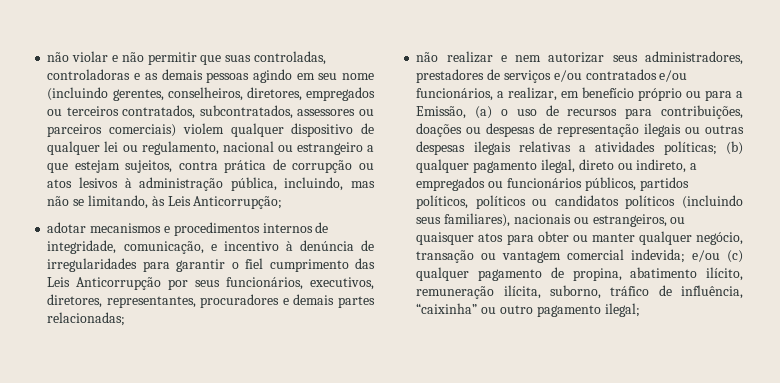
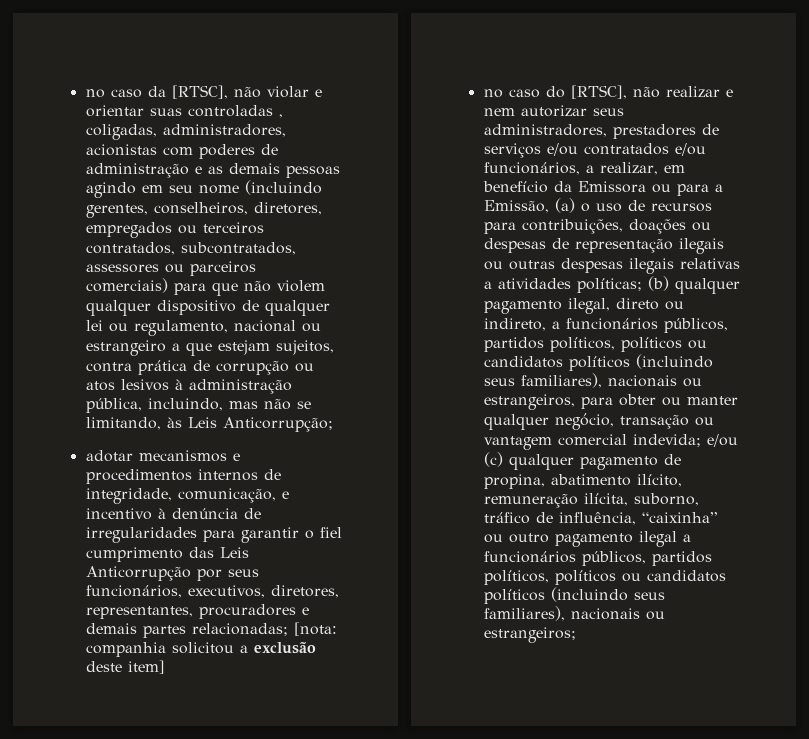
- não violar e não permitir que suas controladas, controladoras e as demais pessoas agindo em seu nome (incluindo gerentes, conselheiros, diretores, empregados ou terceiros contratados, subcontratados, assessores ou parceiros comerciais) violem qualquer dispositivo de qualquer lei ou regulamento, nacional ou estrangeiro a que estejam sujeitos, contra prática de corrupção ou atos lesivos à administração pública, incluindo, mas não se limitando, às Leis Anticorrupção;
+ no caso da [RTSC], não violar e orientar suas controladas , coligadas, administradores, acionistas com poderes de administração e as demais pessoas agindo em seu nome (incluindo gerentes, conselheiros, diretores, empregados ou terceiros contratados, subcontratados, assessores ou parceiros comerciais) para que não violem qualquer dispositivo de qualquer lei ou regulamento, nacional ou estrangeiro a que estejam sujeitos, contra prática de corrupção ou atos lesivos à administração pública, incluindo, mas não se limitando, às Leis Anticorrupção;
- adotar mecanismos e procedimentos internos de integridade, comunicação, e incentivo à denúncia de irregularidades para garantir o fiel cumprimento das Leis Anticorrupção por seus funcionários, executivos, diretores, representantes, procuradores e demais partes relacionadas;
- não realizar e nem autorizar seus administradores, prestadores de serviços e/ou contratados e/ou funcionários, a realizar, em benefício próprio ou para a Emissão, (a) o uso de recursos para contribuições, doações ou despesas de representação ilegais ou outras despesas ilegais relativas a atividades políticas;
+ adotar mecanismos e procedimentos internos de integridade, comunicação, e incentivo à denúncia de irregularidades para garantir o fiel cumprimento das Leis Anticorrupção por seus funcionários, executivos, diretores, representantes, procuradores e demais partes relacionadas; [nota: companhia solicitou a exclusão deste item]
+ no caso do [RTSC], não realizar e nem autorizar seus administradores, prestadores de serviços e/ou contratados e/ou funcionários, a realizar, em benefício da Emissora ou para a Emissão, (a) o uso de recursos para contribuições, doações ou despesas de representação ilegais ou outras despesas ilegais relativas a atividades políticas;
- (b) qualquer pagamento ilegal, direto ou indireto, a empregados ou funcionários públicos, partidos políticos, políticos ou candidatos políticos (incluindo seus familiares), nacionais ou estrangeiros, ou quaisquer atos para obter ou manter qualquer negócio, transação ou vantagem comercial indevida;
+ (b) qualquer pagamento ilegal, direto ou indireto, a funcionários públicos, partidos políticos, políticos ou candidatos políticos (incluindo seus familiares), nacionais ou estrangeiros, para obter ou manter qualquer negócio, transação ou vantagem comercial indevida;
- e/ou (c) qualquer pagamento de propina, abatimento ilícito, remuneração ilícita, suborno, tráfico de influência, “caixinha” ou outro pagamento ilegal;
+ e/ou (c) qualquer pagamento de propina, abatimento ilícito, remuneração ilícita, suborno, tráfico de influência, “caixinha” ou outro pagamento ilegal a funcionários públicos, partidos políticos, políticos ou candidatos políticos (incluindo seus familiares), nacionais ou estrangeiros;

